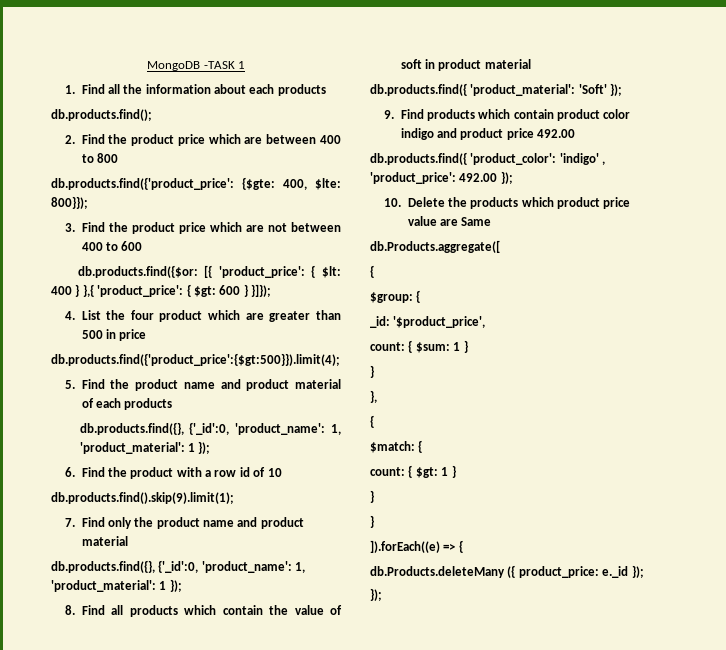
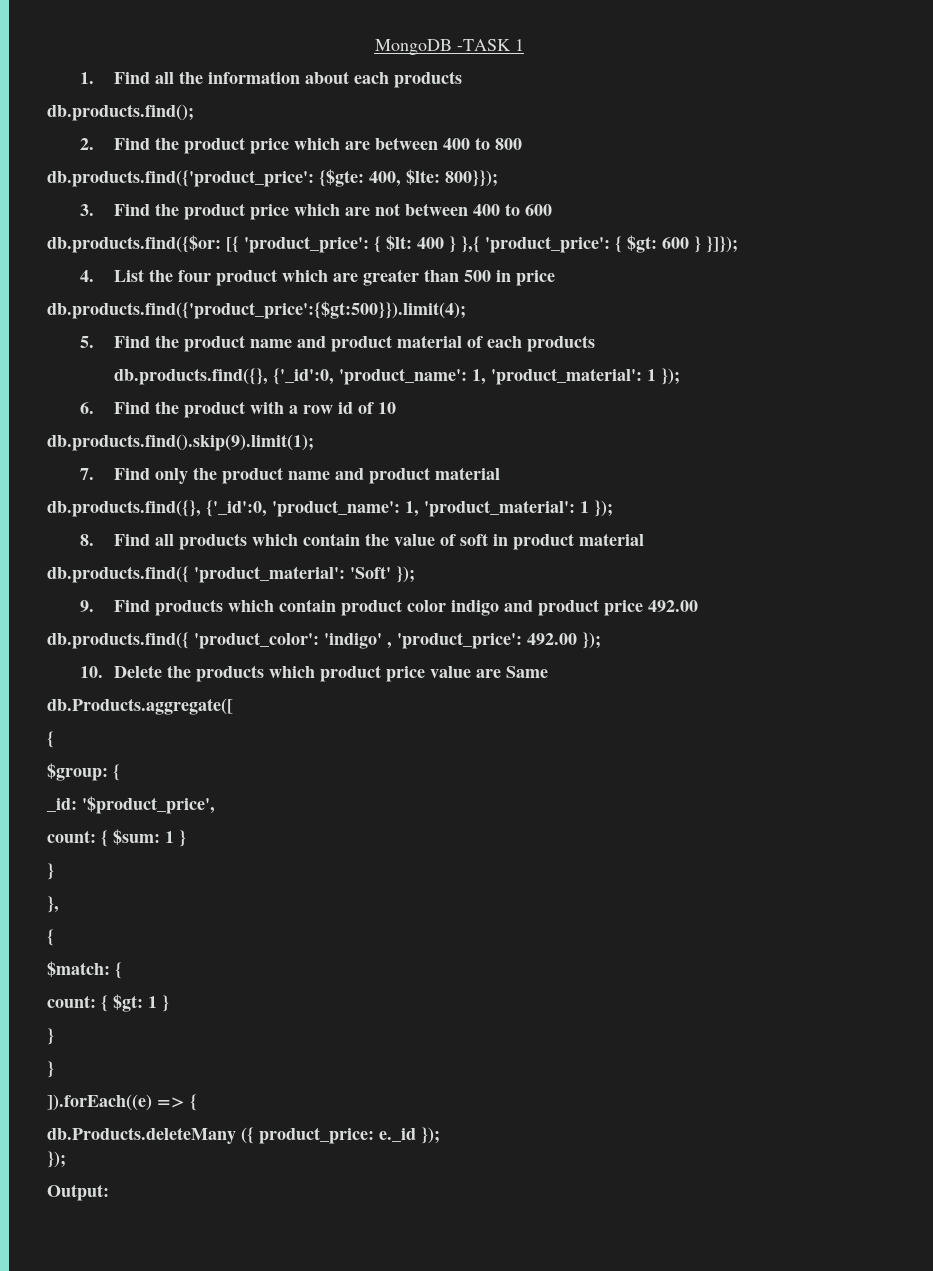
+ Output:

